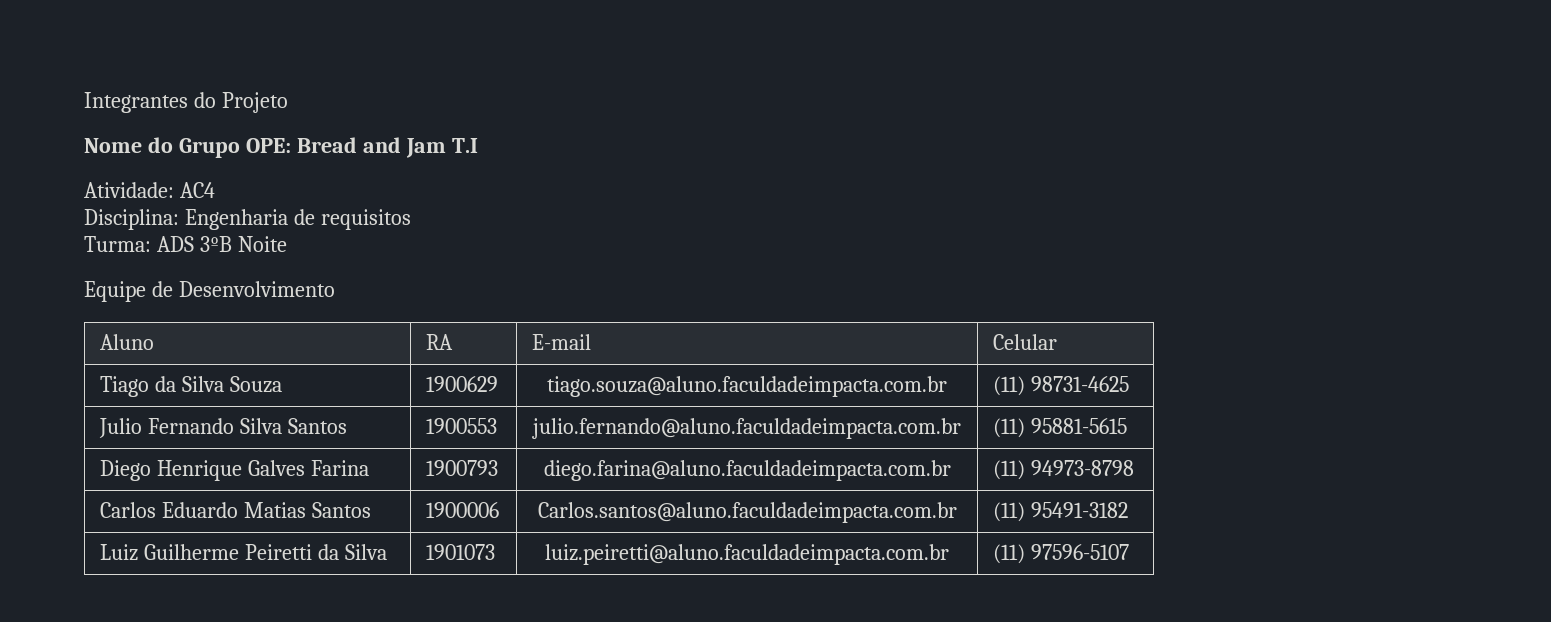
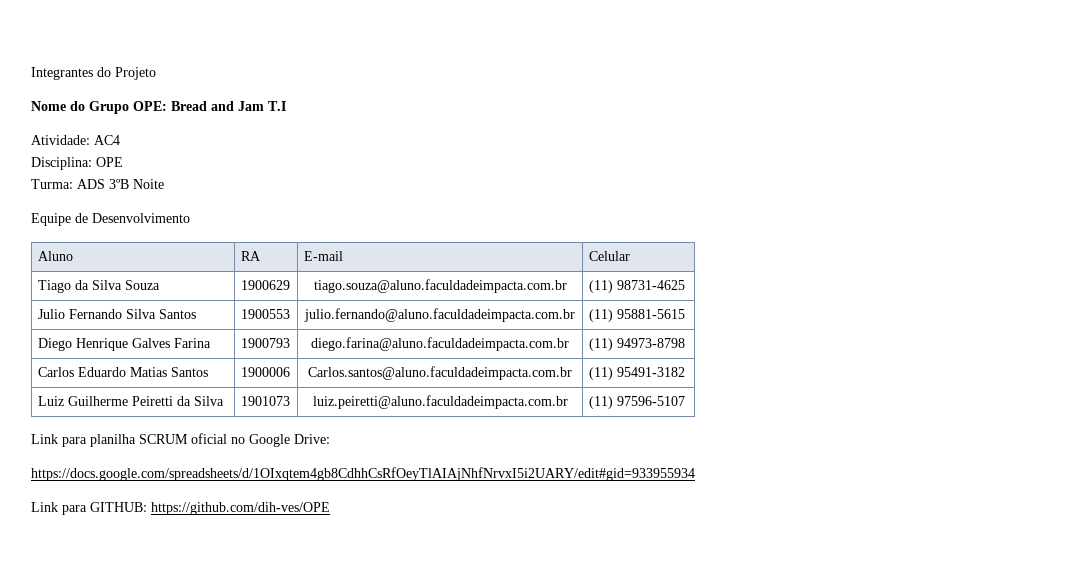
- Disciplina: Engenharia de requisitos
+ Disciplina: OPE
+ Link para planilha SCRUM oficial no Google Drive:
+ https://docs.google.com/spreadsheets/d/1OIxqtem4gb8CdhhCsRfOeyTlAIAjNhfNrvxI5i2UARY/edit#gid=933955934
+ Link para GITHUB: https://github.com/dih-ves/OPE

